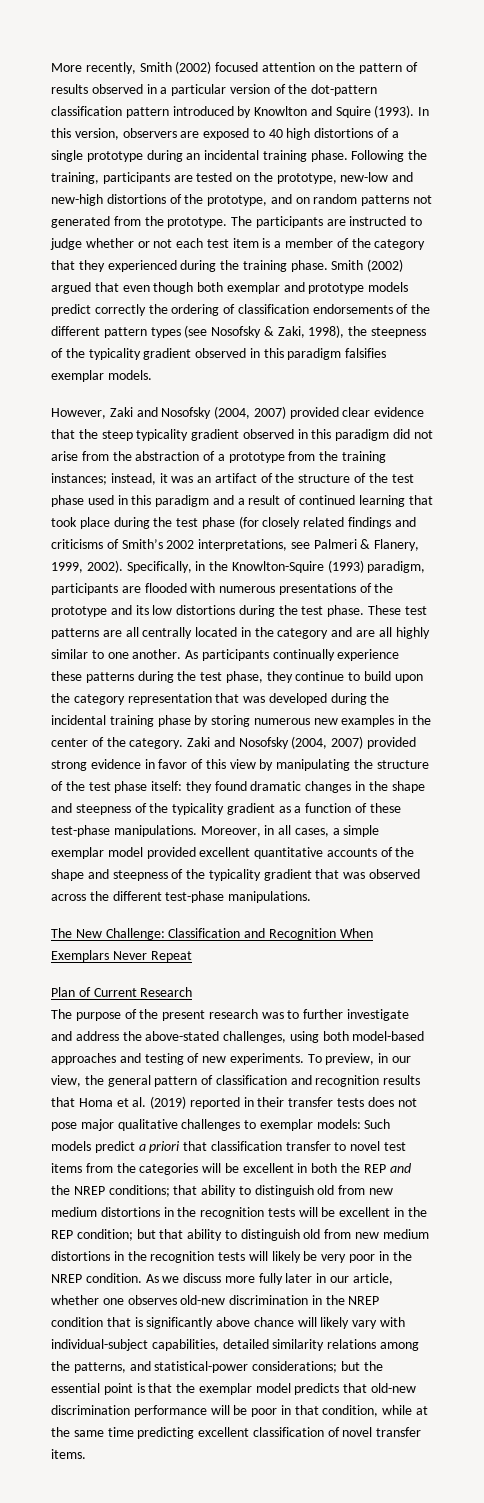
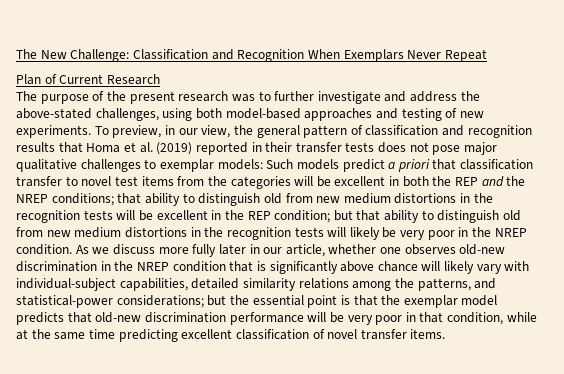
- More recently, Smith (2002) focused attention on the pattern of results observed in a particular version of the dot-pattern classification pattern introduced by Knowlton and Squire (1993). In this version, observers are exposed to 40 high distortions of a single prototype during an incidental training phase. Following the training, participants are tested on the prototype, new-low and new-high distortions of the prototype, and on random patterns not generated from the prototype. The participants are instructed to judge whether or not each test item is a member of the category that they experienced during the training phase. Smith (2002) argued that even though both exemplar and prototype models predict correctly the ordering of classification endorsements of the different pattern types (see Nosofsky & Zaki, 1998), the steepness of the typicality gradient observed in this paradigm falsifies exemplar models.
- However, Zaki and Nosofsky (2004, 2007) provided clear evidence that the steep typicality gradient observed in this paradigm did not arise from the abstraction of a prototype from the training instances; instead, it was an artifact of the structure of the test phase used in this paradigm and a result of continued learning that took place during the test phase (for closely related findings and criticisms of Smith’s 2002 interpretations, see Palmeri & Flanery, 1999, 2002). Specifically, in the Knowlton-Squire (1993) paradigm, participants are flooded with numerous presentations of the prototype and its low distortions during the test phase. These test patterns are all centrally located in the category and are all highly similar to one another. As participants continually experience these patterns during the test phase, they continue to build upon the category representation that was developed during the incidental training phase by storing numerous new examples in the center of the category. Zaki and Nosofsky (2004, 2007) provided strong evidence in favor of this view by manipulating the structure of the test phase itself: they found dramatic changes in the shape and steepness of the typicality gradient as a function of these test-phase manipulations. Moreover, in all cases, a simple exemplar model provided excellent quantitative accounts of the shape and steepness of the typicality gradient that was observed across the different test-phase manipulations.
- but the essential point is that the exemplar model predicts that old-new discrimination performance will be poor in that condition, while at the same time predicting excellent classification of novel transfer items.
+ but the essential point is that the exemplar model predicts that old-new discrimination performance will be very poor in that condition, while at the same time predicting excellent classification of novel transfer items.

